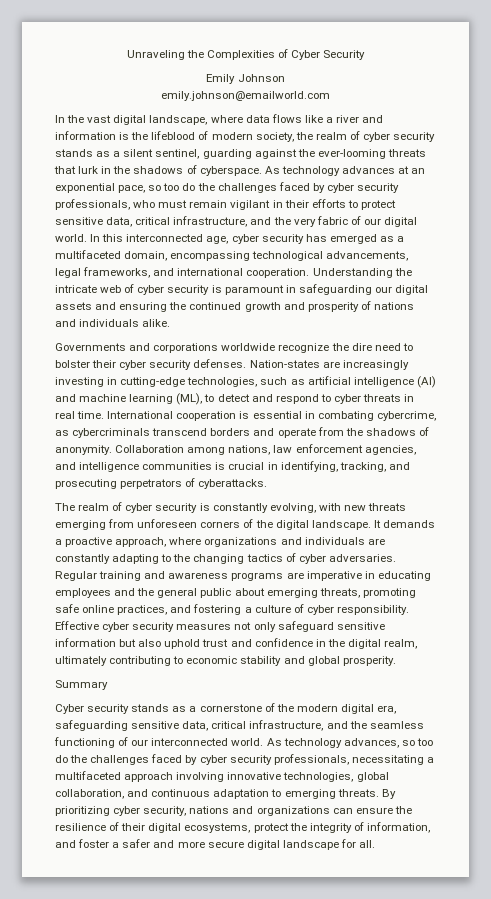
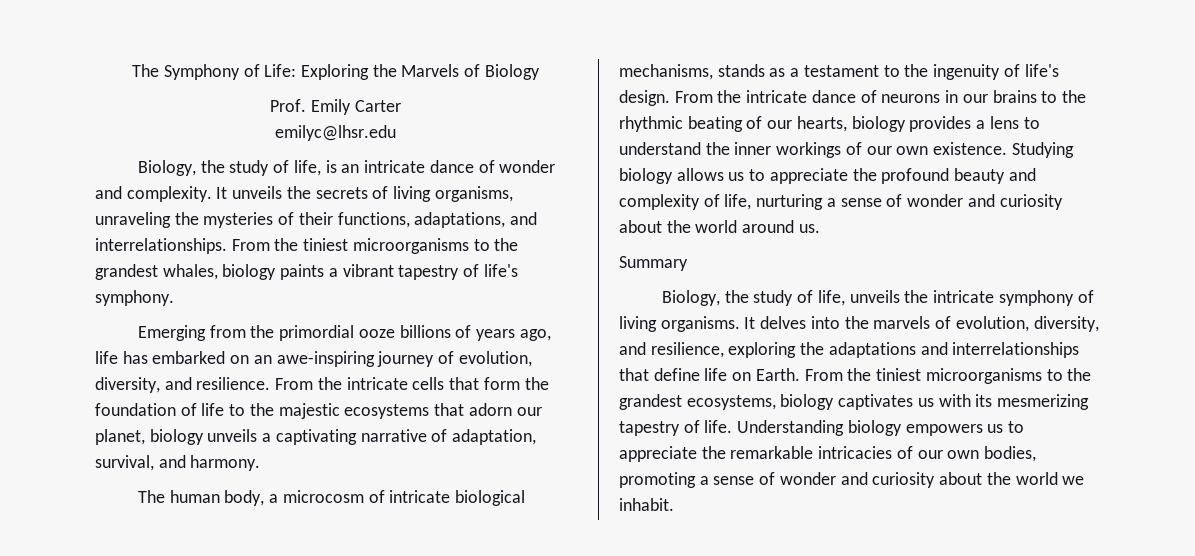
- Unraveling the Complexities of Cyber Security
- Emily Johnson
- emily.johnson@emailworld.com
- In the vast digital landscape, where data flows like a river and information is the lifeblood of modern society, the realm of cyber security stands as a silent sentinel, guarding against the ever-looming threats that lurk in the shadows of cyberspace. As technology advances at an exponential pace, so too do the challenges faced by cyber security professionals, who must remain vigilant in their efforts to protect sensitive data, critical infrastructure, and the very fabric of our digital world. In this interconnected age, cyber security has emerged as a multifaceted domain, encompassing technological advancements, legal frameworks, and international cooperation. Understanding the intricate web of cyber security is paramount in safeguarding our digital assets and ensuring the continued growth and prosperity of nations and individuals alike.
- Governments and corporations worldwide recognize the dire need to bolster their cyber security defenses. Nation-states are increasingly investing in cutting-edge technologies, such as artificial intelligence (AI) and machine learning (ML), to detect and respond to cyber threats in real time. International cooperation is essential in combating cybercrime, as cybercriminals transcend borders and operate from the shadows of anonymity. Collaboration among nations, law enforcement agencies, and intelligence communities is crucial in identifying, tracking, and prosecuting perpetrators of cyberattacks.
- The realm of cyber security is constantly evolving, with new threats emerging from unforeseen corners of the digital landscape. It demands a proactive approach, where organizations and individuals are constantly adapting to the changing tactics of cyber adversaries. Regular training and awareness programs are imperative in educating employees and the general public about emerging threats, promoting safe online practices, and fostering a culture of cyber responsibility. Effective cyber security measures not only safeguard sensitive information but also uphold trust and confidence in the digital realm, ultimately contributing to economic stability and global prosperity.
+ The Symphony of Life: Exploring the Marvels of Biology
+ Prof. Emily Carter
+ emilyc@lhsr.edu
+ Biology, the study of life, is an intricate dance of wonder and complexity. It unveils the secrets of living organisms, unraveling the mysteries of their functions, adaptations, and interrelationships. From the tiniest microorganisms to the grandest whales, biology paints a vibrant tapestry of life's symphony.
+ Emerging from the primordial ooze billions of years ago, life has embarked on an awe-inspiring journey of evolution, diversity, and resilience. From the intricate cells that form the foundation of life to the majestic ecosystems that adorn our planet, biology unveils a captivating narrative of adaptation, survival, and harmony.
+ The human body, a microcosm of intricate biological mechanisms, stands as a testament to the ingenuity of life's design. From the intricate dance of neurons in our brains to the rhythmic beating of our hearts, biology provides a lens to understand the inner workings of our own existence. Studying biology allows us to appreciate the profound beauty and complexity of life, nurturing a sense of wonder and curiosity about the world around us.
  Summary
- Cyber security stands as a cornerstone of the modern digital era, safeguarding sensitive data, critical infrastructure, and the seamless functioning of our interconnected world. As technology advances, so too do the challenges faced by cyber security professionals, necessitating a multifaceted approach involving innovative technologies, global collaboration, and continuous adaptation to emerging threats. By prioritizing cyber security, nations and organizations can ensure the resilience of their digital ecosystems, protect the integrity of information, and foster a safer and more secure digital landscape for all.
+ Biology, the study of life, unveils the intricate symphony of living organisms. It delves into the marvels of evolution, diversity, and resilience, exploring the adaptations and interrelationships that define life on Earth. From the tiniest microorganisms to the grandest ecosystems, biology captivates us with its mesmerizing tapestry of life. Understanding biology empowers us to appreciate the remarkable intricacies of our own bodies, promoting a sense of wonder and curiosity about the world we inhabit.

